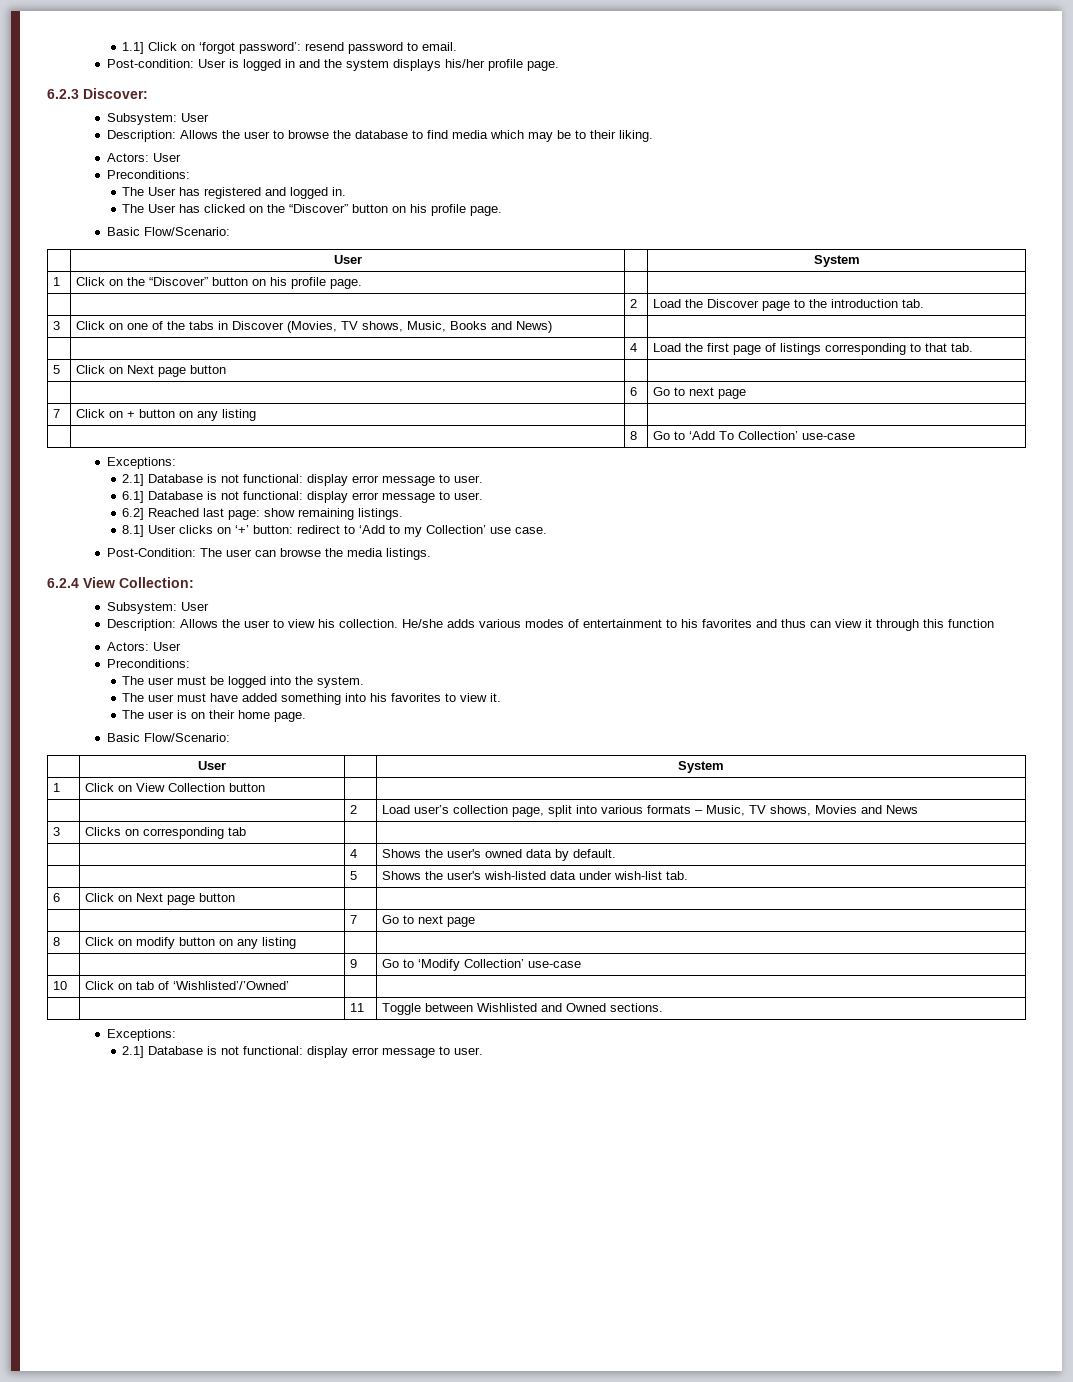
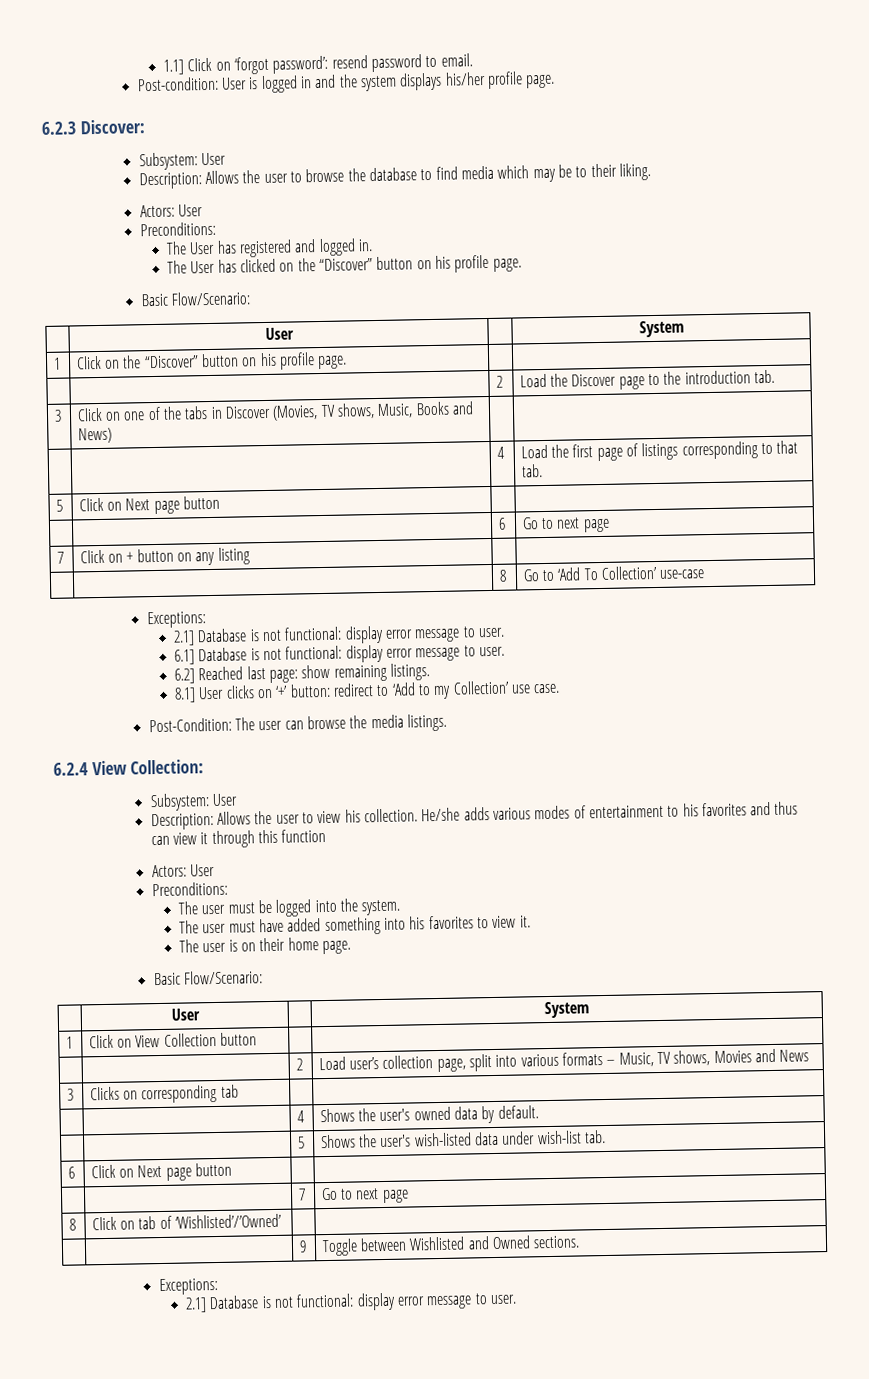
- 8 | Click on modify button on any listing | |
- | | 9 | Go to ‘Modify Collection’ use-case
- 10 | Click on tab of ‘Wishlisted’/’Owned’ | |
+ 8 | Click on tab of ‘Wishlisted’/’Owned’ | |
- | | 11 | Toggle between Wishlisted and Owned sections.
+ | | 9 | Toggle between Wishlisted and Owned sections.

